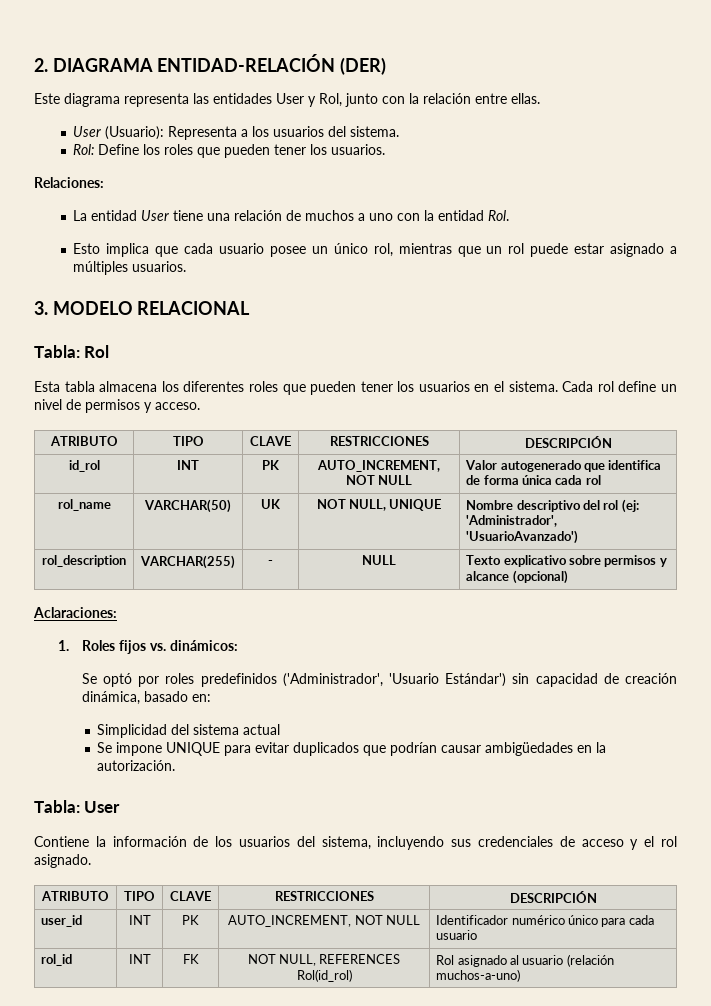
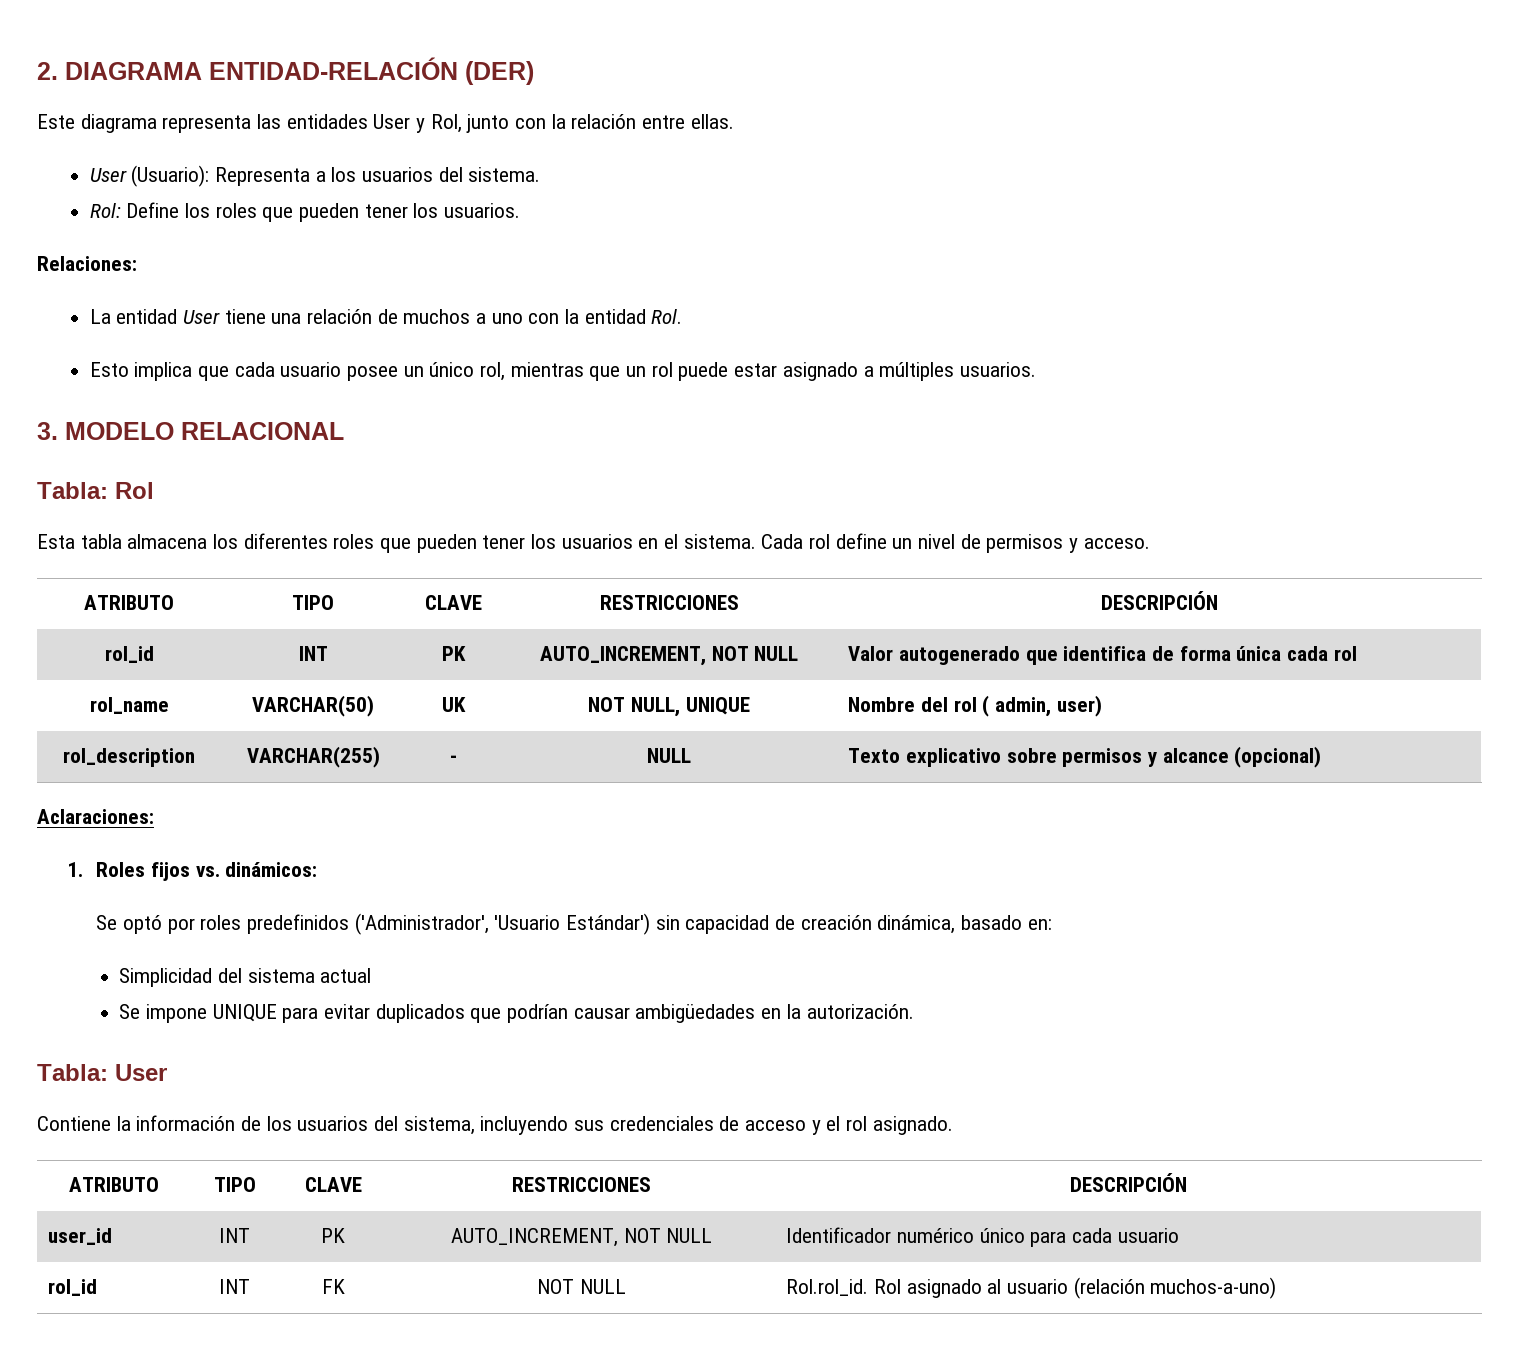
- id_rol | INT | PK | AUTO_INCREMENT, NOT NULL | Valor autogenerado que identifica de forma única cada rol
+ rol_id | INT | PK | AUTO_INCREMENT, NOT NULL | Valor autogenerado que identifica de forma única cada rol
- rol_name | VARCHAR(50) | UK | NOT NULL, UNIQUE | Nombre descriptivo del rol (ej: 'Administrador', 'UsuarioAvanzado')
+ rol_name | VARCHAR(50) | UK | NOT NULL, UNIQUE | Nombre del rol ( admin, user)
- rol_id | INT | FK | NOT NULL, REFERENCES Rol(id_rol) | Rol asignado al usuario (relación muchos-a-uno)
+ rol_id | INT | FK | NOT NULL | Rol.rol_id. Rol asignado al usuario (relación muchos-a-uno)

